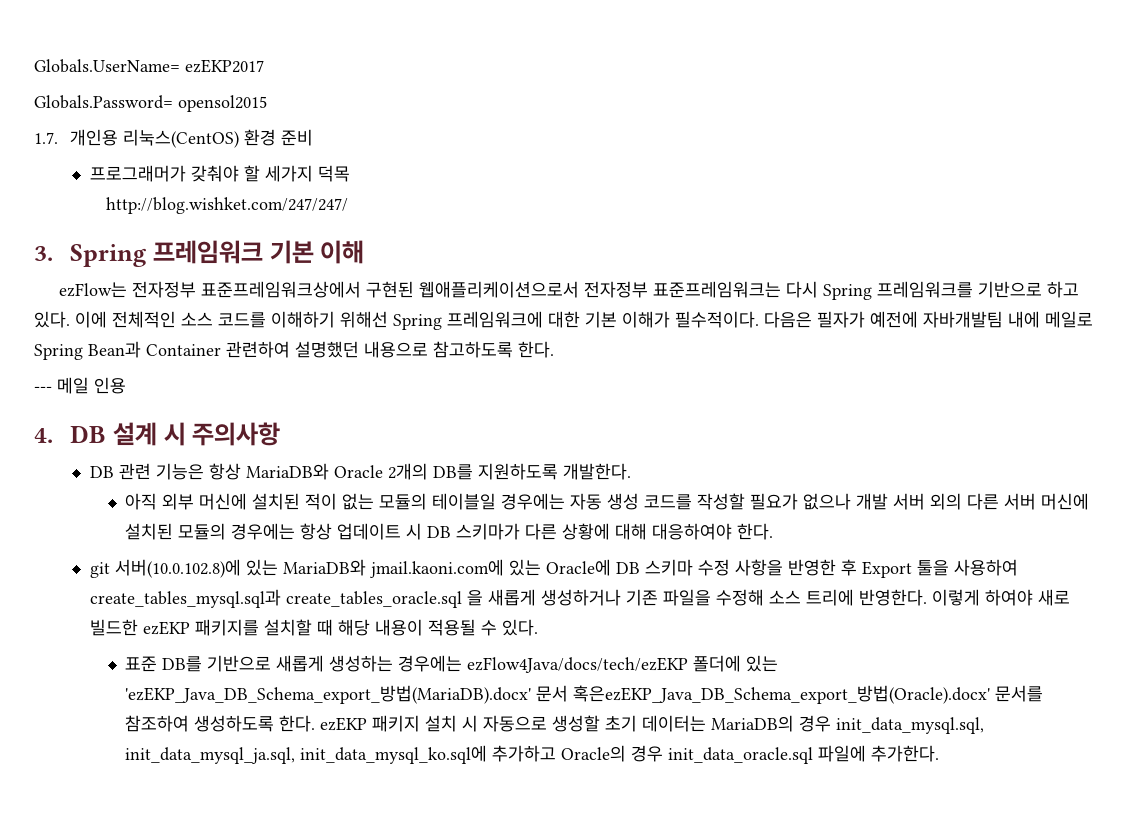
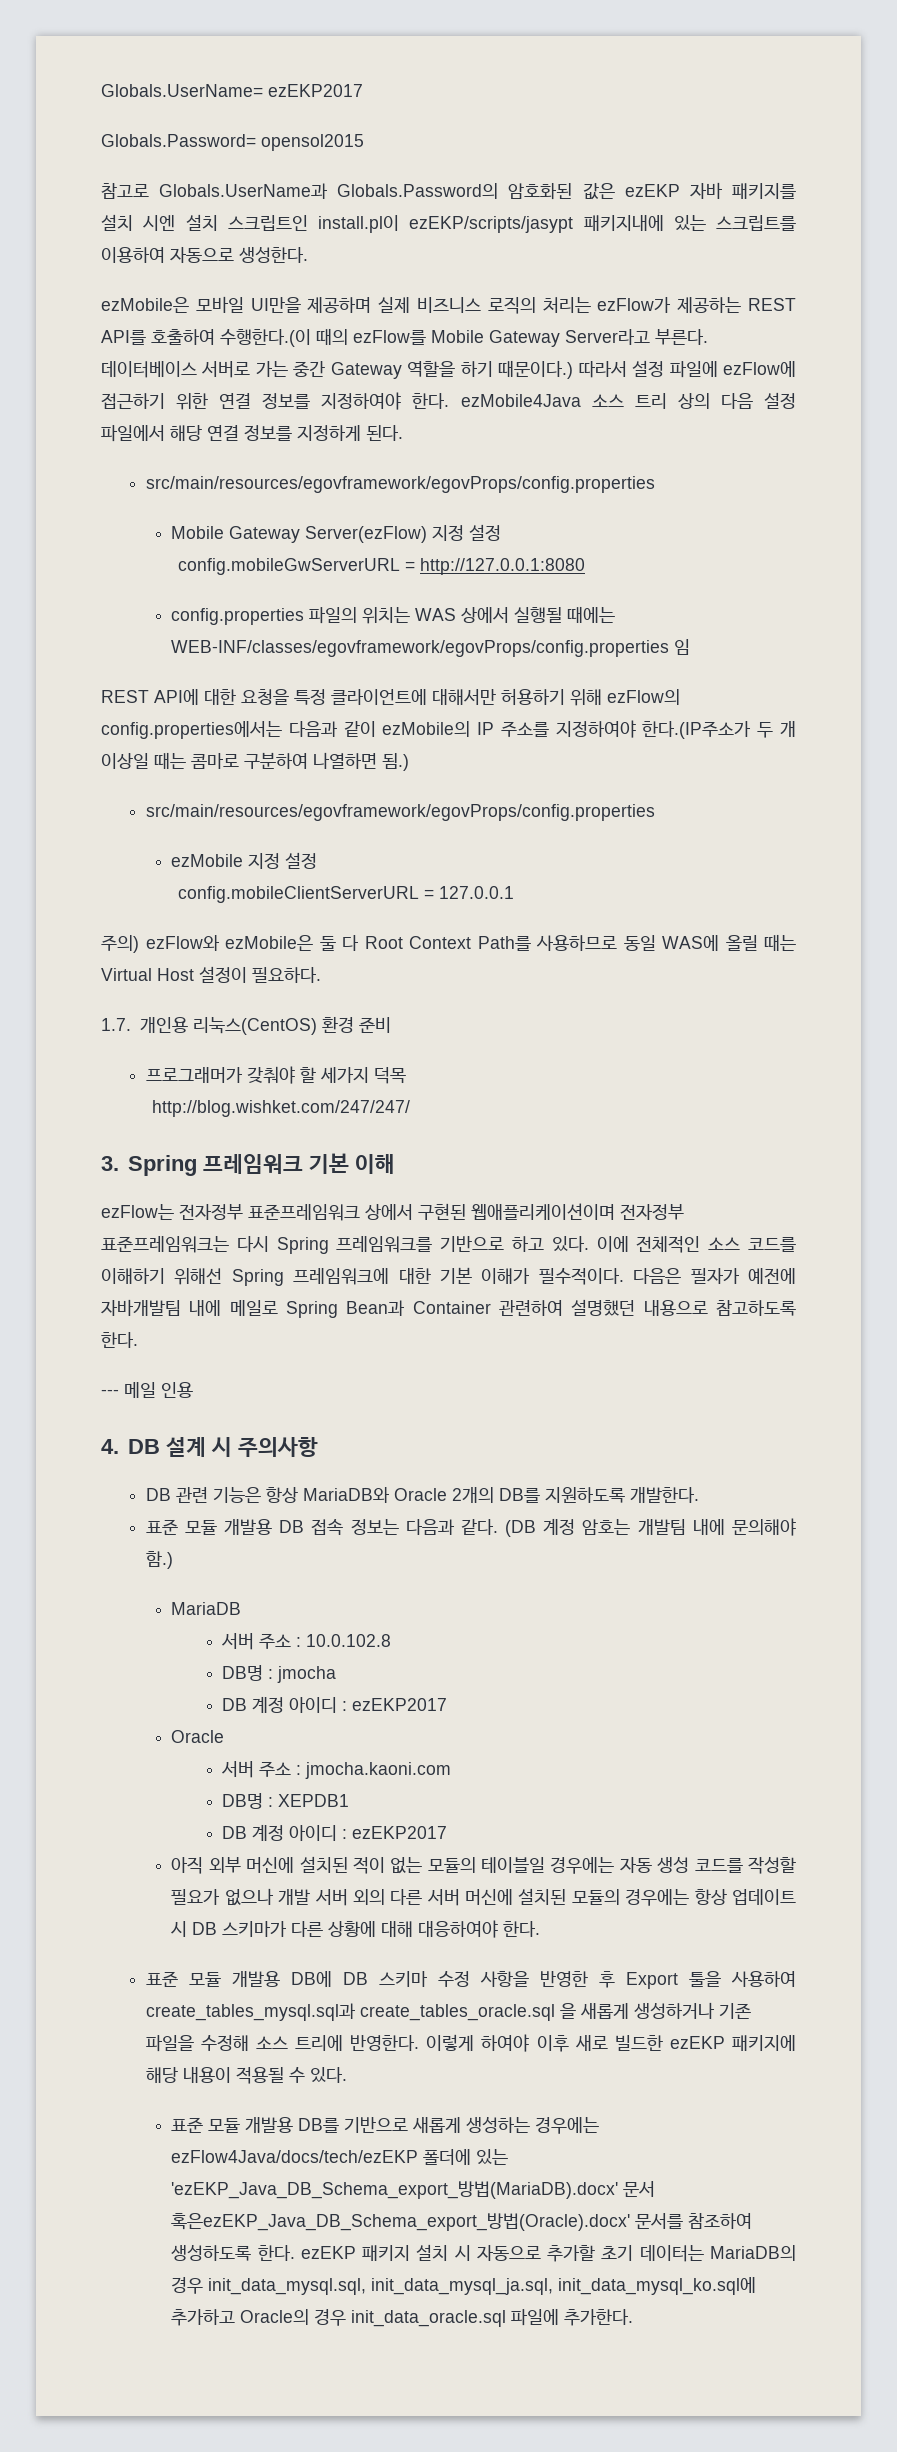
+ 참고로 Globals.UserName과 Globals.Password의 암호화된 값은 ezEKP 자바 패키지를 설치 시엔 설치 스크립트인 install.pl이 ezEKP/scripts/jasypt 패키지내에 있는 스크립트를 이용하여 자동으로 생성한다.
+ ezMobile은 모바일 UI만을 제공하며 실제 비즈니스 로직의 처리는 ezFlow가 제공하는 REST API를 호출하여 수행한다.(이 때의 ezFlow를 Mobile Gateway Server라고 부른다. 데이터베이스 서버로 가는 중간 Gateway 역할을 하기 때문이다.) 따라서 설정 파일에 ezFlow에 접근하기 위한 연결 정보를 지정하여야 한다. ezMobile4Java 소스 트리 상의 다음 설정 파일에서 해당 연결 정보를 지정하게 된다.
+ src/main/resources/egovframework/egovProps/config.properties
+ Mobile Gateway Server(ezFlow) 지정 설정
+ config.mobileGwServerURL = http://127.0.0.1:8080
+ config.properties 파일의 위치는 WAS 상에서 실행될 때에는 WEB-INF/classes/egovframework/egovProps/config.properties 임
+ REST API에 대한 요청을 특정 클라이언트에 대해서만 허용하기 위해 ezFlow의 config.properties에서는 다음과 같이 ezMobile의 IP 주소를 지정하여야 한다.(IP주소가 두 개 이상일 때는 콤마로 구분하여 나열하면 됨.)
+ src/main/resources/egovframework/egovProps/config.properties
+ ezMobile 지정 설정
+ config.mobileClientServerURL = 127.0.0.1
+ 주의) ezFlow와 ezMobile은 둘 다 Root Context Path를 사용하므로 동일 WAS에 올릴 때는 Virtual Host 설정이 필요하다.
- ezFlow는 전자정부 표준프레임워크상에서 구현된 웹애플리케이션으로서 전자정부 표준프레임워크는 다시 Spring 프레임워크를 기반으로 하고 있다.
+ ezFlow는 전자정부 표준프레임워크 상에서 구현된 웹애플리케이션이며 전자정부 표준프레임워크는 다시 Spring 프레임워크를 기반으로 하고 있다.
+ 표준 모듈 개발용 DB 접속 정보는 다음과 같다. (DB 계정 암호는 개발팀 내에 문의해야 함.)
+ MariaDB
+ 서버 주소 : 10.0.102.8
+ DB명 : jmocha
+ DB 계정 아이디 : ezEKP2017
+ Oracle
+ 서버 주소 : jmocha.kaoni.com
+ DB명 : XEPDB1
+ DB 계정 아이디 : ezEKP2017
- git 서버(10.0.102.8)에 있는 MariaDB와 jmail.kaoni.com에 있는 Oracle에 DB 스키마 수정 사항을 반영한 후 Export 툴을 사용하여 create_tables_mysql.sql과 create_tables_oracle.sql 을 새롭게 생성하거나 기존 파일을 수정해 소스 트리에 반영한다.
+ 표준 모듈 개발용 DB에 DB 스키마 수정 사항을 반영한 후 Export 툴을 사용하여 create_tables_mysql.sql과 create_tables_oracle.sql 을 새롭게 생성하거나 기존 파일을 수정해 소스 트리에 반영한다.
- 이렇게 하여야 새로 빌드한 ezEKP 패키지를 설치할 때 해당 내용이 적용될 수 있다.
+ 이렇게 하여야 이후 새로 빌드한 ezEKP 패키지에 해당 내용이 적용될 수 있다.
- 표준 DB를 기반으로 새롭게 생성하는 경우에는 ezFlow4Java/docs/tech/ezEKP 폴더에 있는 'ezEKP_Java_DB_Schema_export_방법(MariaDB).docx' 문서 혹은ezEKP_Java_DB_Schema_export_방법(Oracle).docx' 문서를 참조하여 생성하도록 한다. ezEKP 패키지 설치 시 자동으로 생성할 초기 데이터는 MariaDB의 경우 init_data_mysql.sql, init_data_mysql_ja.sql, init_data_mysql_ko.sql에 추가하고 Oracle의 경우 init_data_oracle.sql 파일에 추가한다.
+ 표준 모듈 개발용 DB를 기반으로 새롭게 생성하는 경우에는 ezFlow4Java/docs/tech/ezEKP 폴더에 있는 'ezEKP_Java_DB_Schema_export_방법(MariaDB).docx' 문서 혹은ezEKP_Java_DB_Schema_export_방법(Oracle).docx' 문서를 참조하여 생성하도록 한다. ezEKP 패키지 설치 시 자동으로 추가할 초기 데이터는 MariaDB의 경우 init_data_mysql.sql, init_data_mysql_ja.sql, init_data_mysql_ko.sql에 추가하고 Oracle의 경우 init_data_oracle.sql 파일에 추가한다.

